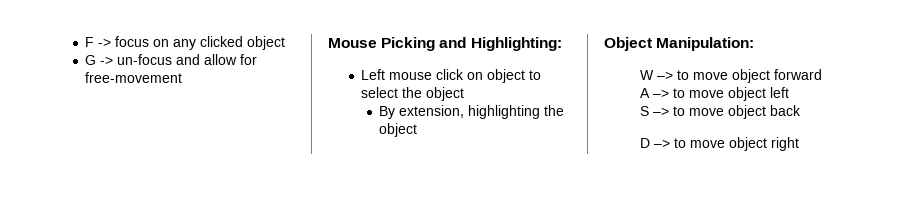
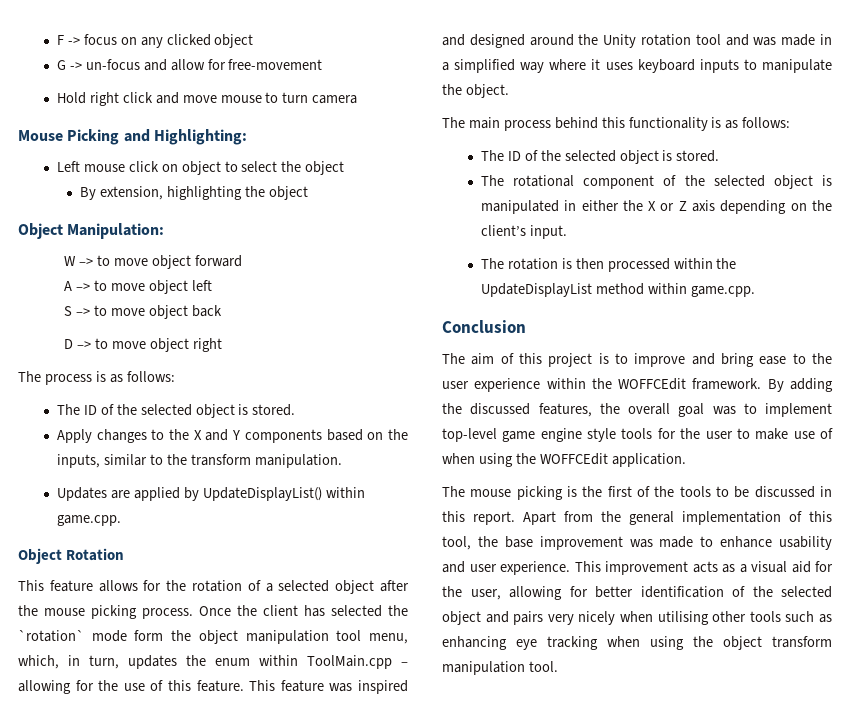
+ Hold right click and move mouse to turn camera
+ The process is as follows:
+ The ID of the selected object is stored.
+ Apply changes to the X and Y components based on the inputs, similar to the transform manipulation.
+ Updates are applied by UpdateDisplayList() within game.cpp.
+ Object Rotation
+ This feature allows for the rotation of a selected object after the mouse picking process. Once the client has selected the `rotation` mode form the object manipulation tool menu, which, in turn, updates the enum within ToolMain.cpp – allowing for the use of this feature. This feature was inspired and designed around the Unity rotation tool and was made in a simplified way where it uses keyboard inputs to manipulate the object.
+ The main process behind this functionality is as follows:
+ The ID of the selected object is stored.
+ The rotational component of the selected object is manipulated in either the X or Z axis depending on the client’s input.
+ The rotation is then processed within the UpdateDisplayList method within game.cpp.
+ Conclusion
+ The aim of this project is to improve and bring ease to the user experience within the WOFFCEdit framework. By adding the discussed features, the overall goal was to implement top-level game engine style tools for the user to make use of when using the WOFFCEdit application.
+ The mouse picking is the first of the tools to be discussed in this report. Apart from the general implementation of this tool, the base improvement was made to enhance usability and user experience. This improvement acts as a visual aid for the user, allowing for better identification of the selected object and pairs very nicely when utilising other tools such as enhancing eye tracking when using the object transform manipulation tool.

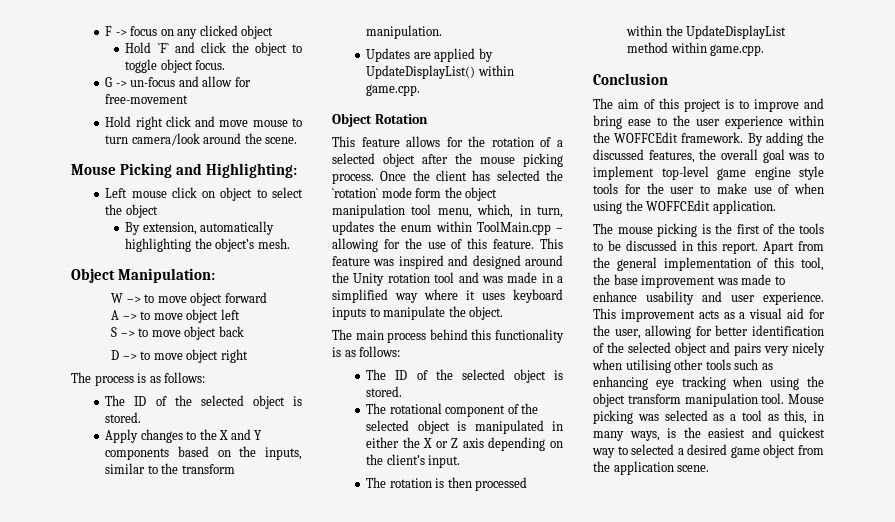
+ Hold `F` and click the object to toggle object focus.
- Hold right click and move mouse to turn camera
+ Hold right click and move mouse to turn camera/look around the scene.
- By extension, highlighting the object
+ By extension, automatically highlighting the object’s mesh.
+ Mouse picking was selected as a tool as this, in many ways, is the easiest and quickest way to selected a desired game object from the application scene.

